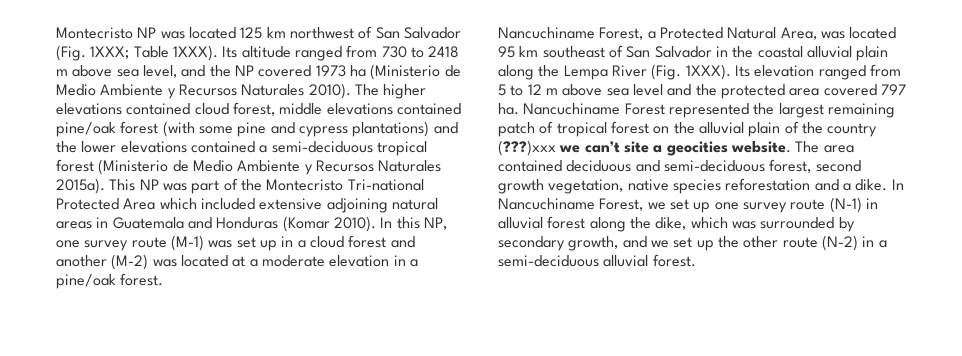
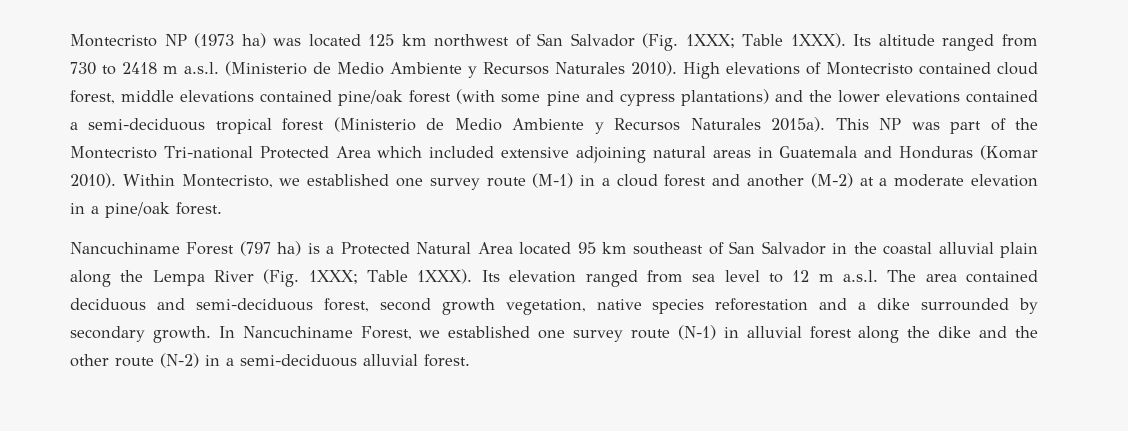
- Montecristo NP was located 125 km northwest of San Salvador (Fig. 1XXX; Table 1XXX).
+ Montecristo NP (1973 ha) was located 125 km northwest of San Salvador (Fig. 1XXX; Table 1XXX).
- Its altitude ranged from 730 to 2418 m above sea level, and the NP covered 1973 ha (Ministerio de Medio Ambiente y Recursos Naturales 2010).
+ Its altitude ranged from 730 to 2418 m a.s.l. (Ministerio de Medio Ambiente y Recursos Naturales 2010).
- The higher elevations contained cloud forest, middle elevations contained pine/oak forest (with some pine and cypress plantations) and the lower elevations contained a semi-deciduous tropical forest (Ministerio de Medio Ambiente y Recursos Naturales 2015a).
+ High elevations of Montecristo contained cloud forest, middle elevations contained pine/oak forest (with some pine and cypress plantations) and the lower elevations contained a semi-deciduous tropical forest (Ministerio de Medio Ambiente y Recursos Naturales 2015a).
- In this NP, one survey route (M-1) was set up in a cloud forest and another (M-2) was located at a moderate elevation in a pine/oak forest.
+ Within Montecristo, we established one survey route (M-1) in a cloud forest and another (M-2) at a moderate elevation in a pine/oak forest.
- Nancuchiname Forest, a Protected Natural Area, was located 95 km southeast of San Salvador in the coastal alluvial plain along the Lempa River (Fig. 1XXX).
+ Nancuchiname Forest (797 ha) is a Protected Natural Area located 95 km southeast of San Salvador in the coastal alluvial plain along the Lempa River (Fig. 1XXX; Table 1XXX).
- Its elevation ranged from 5 to 12 m above sea level and the protected area covered 797 ha. Nancuchiname Forest represented the largest remaining patch of tropical forest on the alluvial plain of the country (???)xxx we can’t site a geocities website. The area contained deciduous and semi-deciduous forest, second growth vegetation, native species reforestation and a dike.
+ Its elevation ranged from sea level to 12 m a.s.l. The area contained deciduous and semi-deciduous forest, second growth vegetation, native species reforestation and a dike surrounded by secondary growth.
- In Nancuchiname Forest, we set up one survey route (N-1) in alluvial forest along the dike, which was surrounded by secondary growth, and we set up the other route (N-2) in a semi-deciduous alluvial forest.
+ In Nancuchiname Forest, we established one survey route (N-1) in alluvial forest along the dike and the other route (N-2) in a semi-deciduous alluvial forest.

